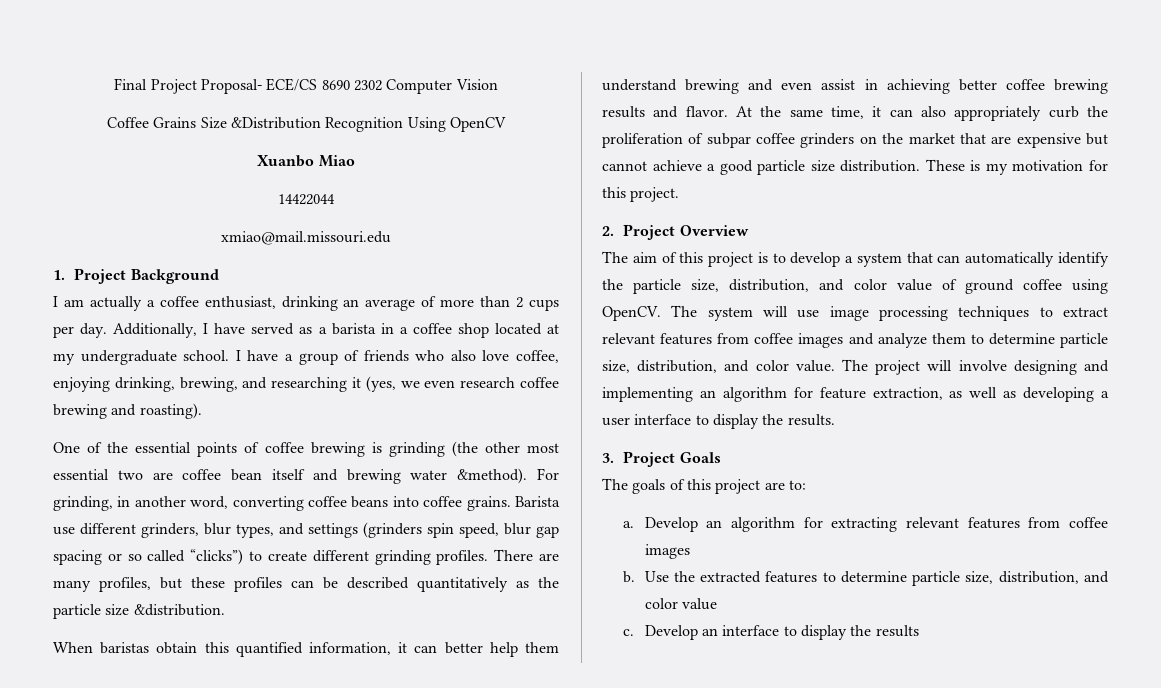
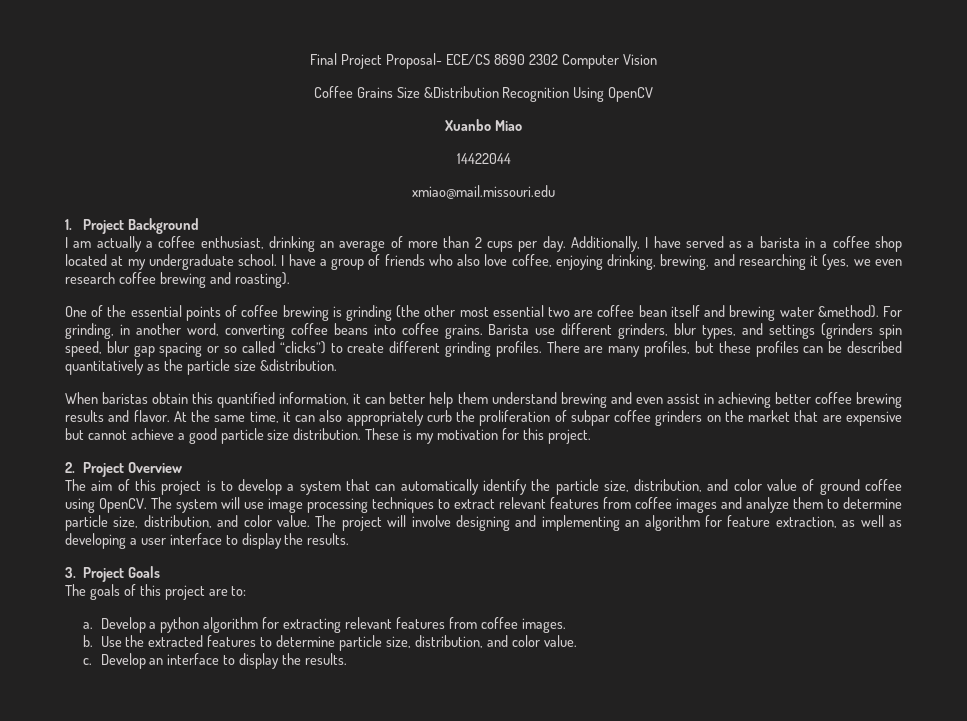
- Develop an algorithm for extracting relevant features from coffee images
+ Develop a python algorithm for extracting relevant features from coffee images.
- Use the extracted features to determine particle size, distribution, and color value
+ Use the extracted features to determine particle size, distribution, and color value.
- Develop an interface to display the results
+ Develop an interface to display the results.

